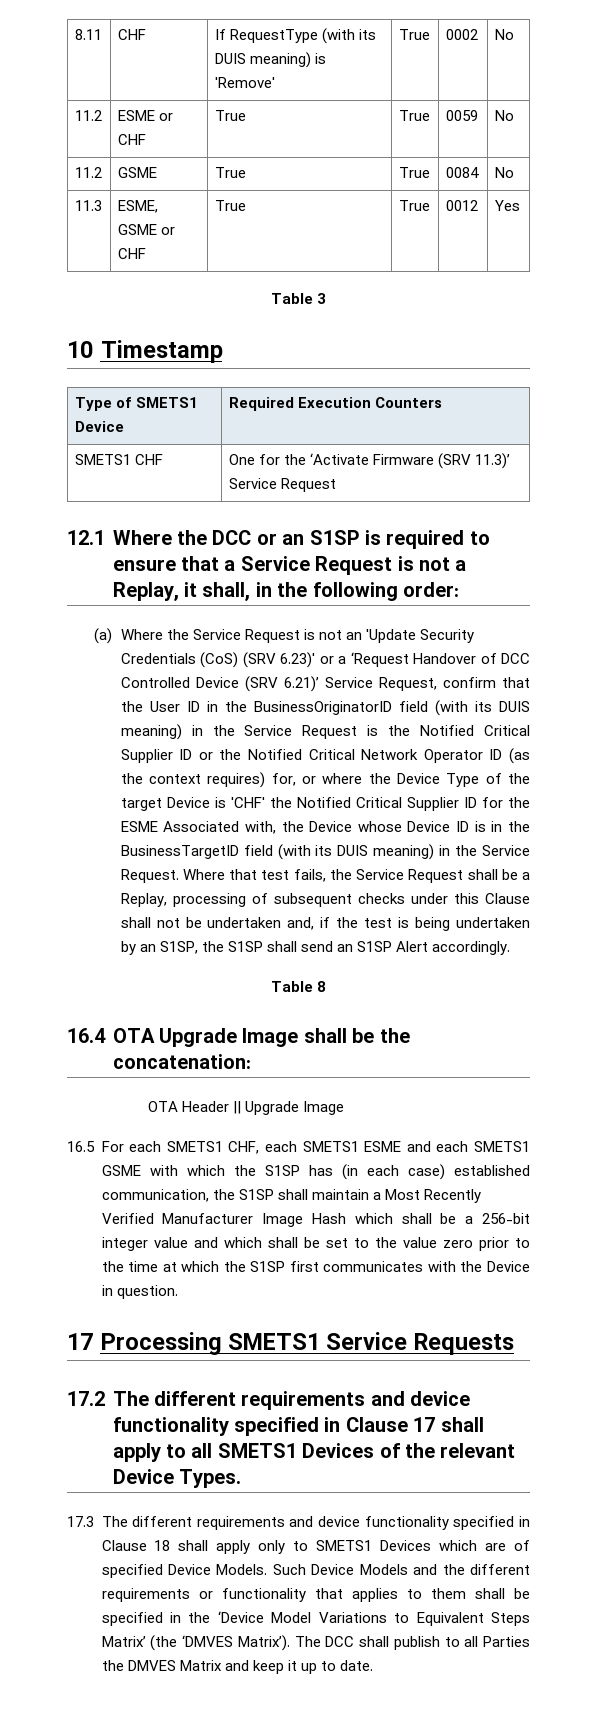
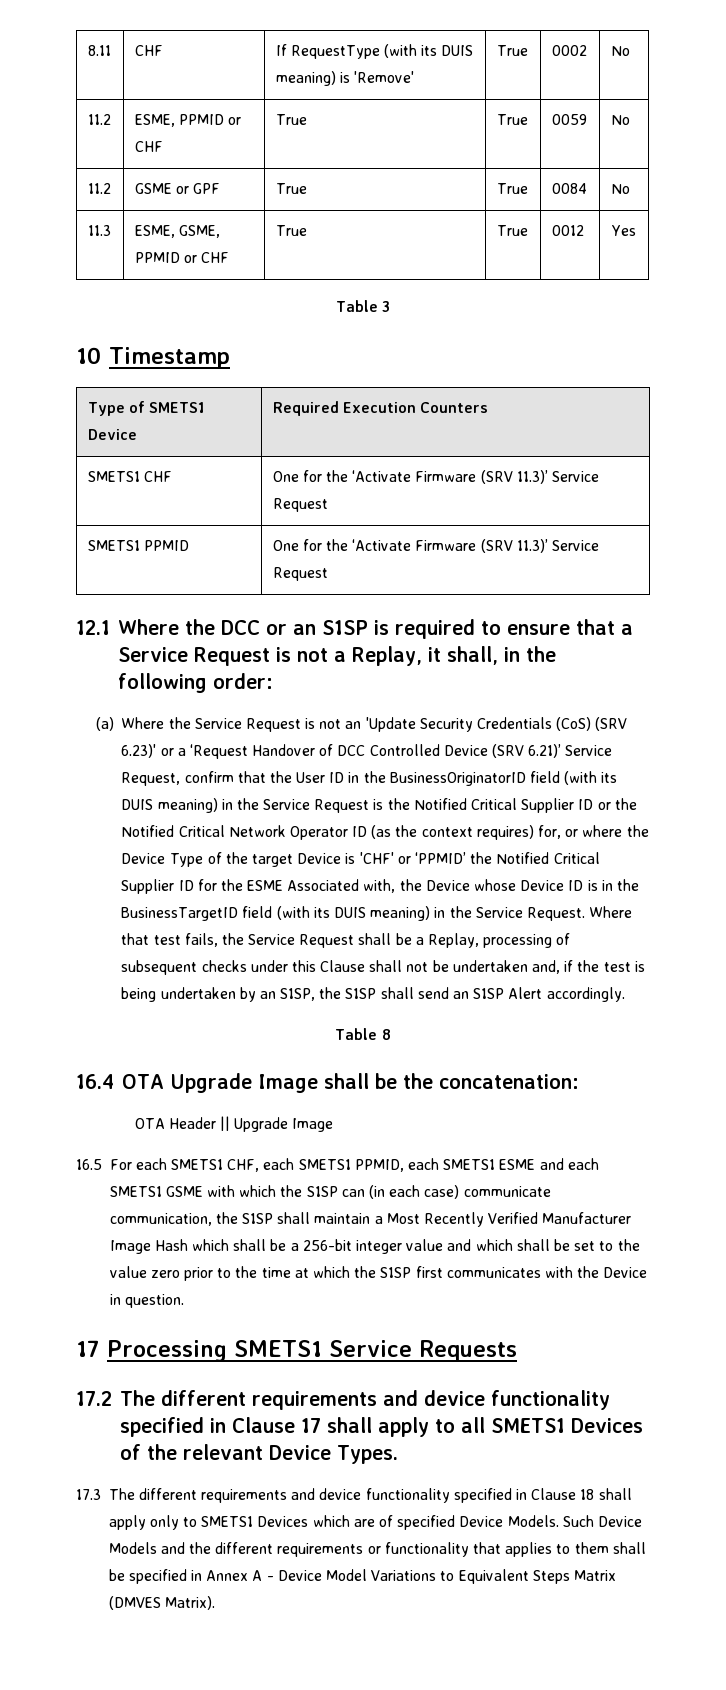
- 11.2 | ESME or CHF | True | True | 0059 | No
+ 11.2 | ESME, PPMID or CHF | True | True | 0059 | No
- 11.2 | GSME | True | True | 0084 | No
+ 11.2 | GSME or GPF | True | True | 0084 | No
- 11.3 | ESME, GSME or CHF | True | True | 0012 | Yes
+ 11.3 | ESME, GSME, PPMID or CHF | True | True | 0012 | Yes
+ SMETS1 PPMID | One for the ‘Activate Firmware (SRV 11.3)’ Service Request
- (a) Where the Service Request is not an 'Update Security Credentials (CoS) (SRV 6.23)' or a ‘Request Handover of DCC Controlled Device (SRV 6.21)’ Service Request, confirm that the User ID in the BusinessOriginatorID field (with its DUIS meaning) in the Service Request is the Notified Critical Supplier ID or the Notified Critical Network Operator ID (as the context requires) for, or where the Device Type of the target Device is 'CHF' the Notified Critical Supplier ID for the ESME Associated with, the Device whose Device ID is in the BusinessTargetID field (with its DUIS meaning) in the Service Request.
+ (a) Where the Service Request is not an 'Update Security Credentials (CoS) (SRV 6.23)' or a ‘Request Handover of DCC Controlled Device (SRV 6.21)’ Service Request, confirm that the User ID in the BusinessOriginatorID field (with its DUIS meaning) in the Service Request is the Notified Critical Supplier ID or the Notified Critical Network Operator ID (as the context requires) for, or where the Device Type of the target Device is 'CHF' or ‘PPMID’ the Notified Critical Supplier ID for the ESME Associated with, the Device whose Device ID is in the BusinessTargetID field (with its DUIS meaning) in the Service Request.
- 16.5 For each SMETS1 CHF, each SMETS1 ESME and each SMETS1 GSME with which the S1SP has (in each case) established communication, the S1SP shall maintain a Most Recently Verified Manufacturer Image Hash which shall be a 256-bit integer value and which shall be set to the value zero prior to the time at which the S1SP first communicates with the Device in question.
+ 16.5 For each SMETS1 CHF, each SMETS1 PPMID, each SMETS1 ESME and each SMETS1 GSME with which the S1SP can (in each case) communicate communication, the S1SP shall maintain a Most Recently Verified Manufacturer Image Hash which shall be a 256-bit integer value and which shall be set to the value zero prior to the time at which the S1SP first communicates with the Device in question.
- Such Device Models and the different requirements or functionality that applies to them shall be specified in the ‘Device Model Variations to Equivalent Steps Matrix’ (the ‘DMVES Matrix’). The DCC shall publish to all Parties the DMVES Matrix and keep it up to date.
+ Such Device Models and the different requirements or functionality that applies to them shall be specified in Annex A - Device Model Variations to Equivalent Steps Matrix (DMVES Matrix).

